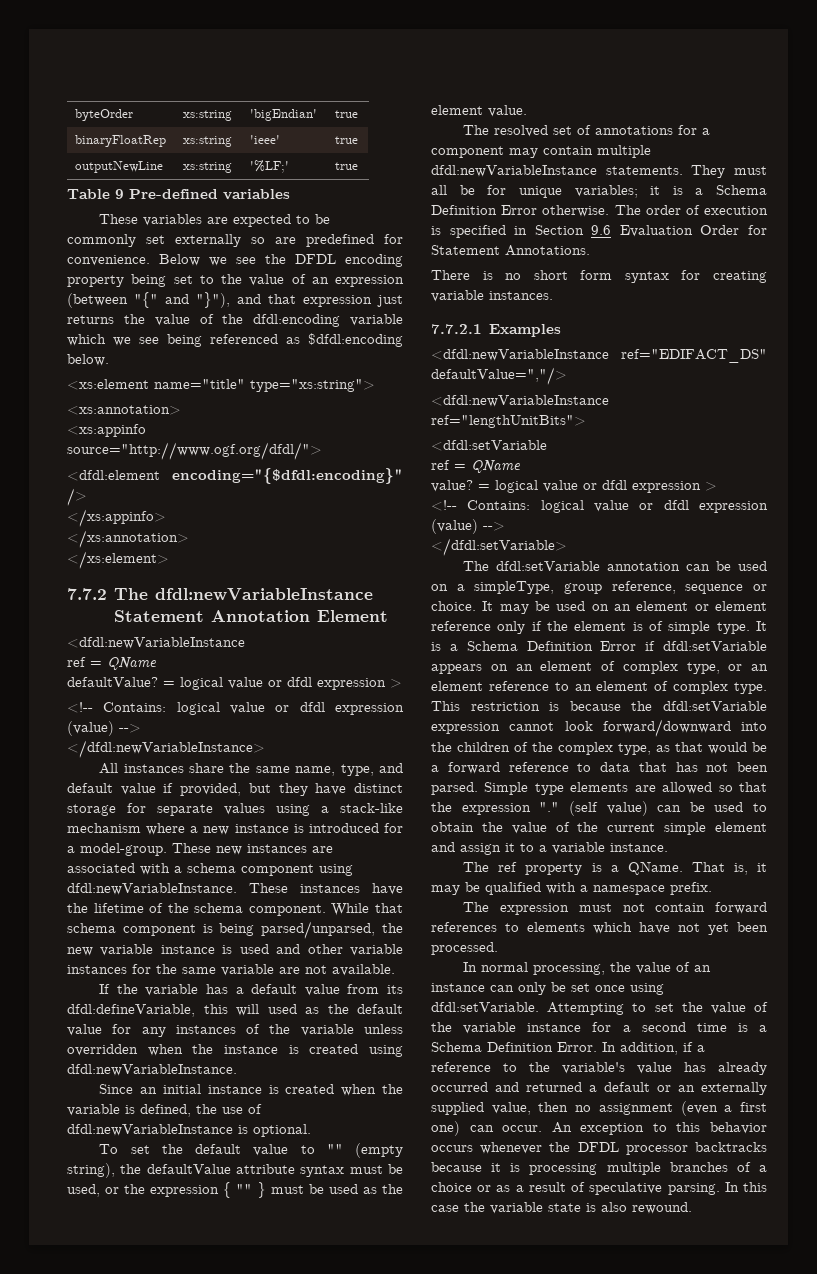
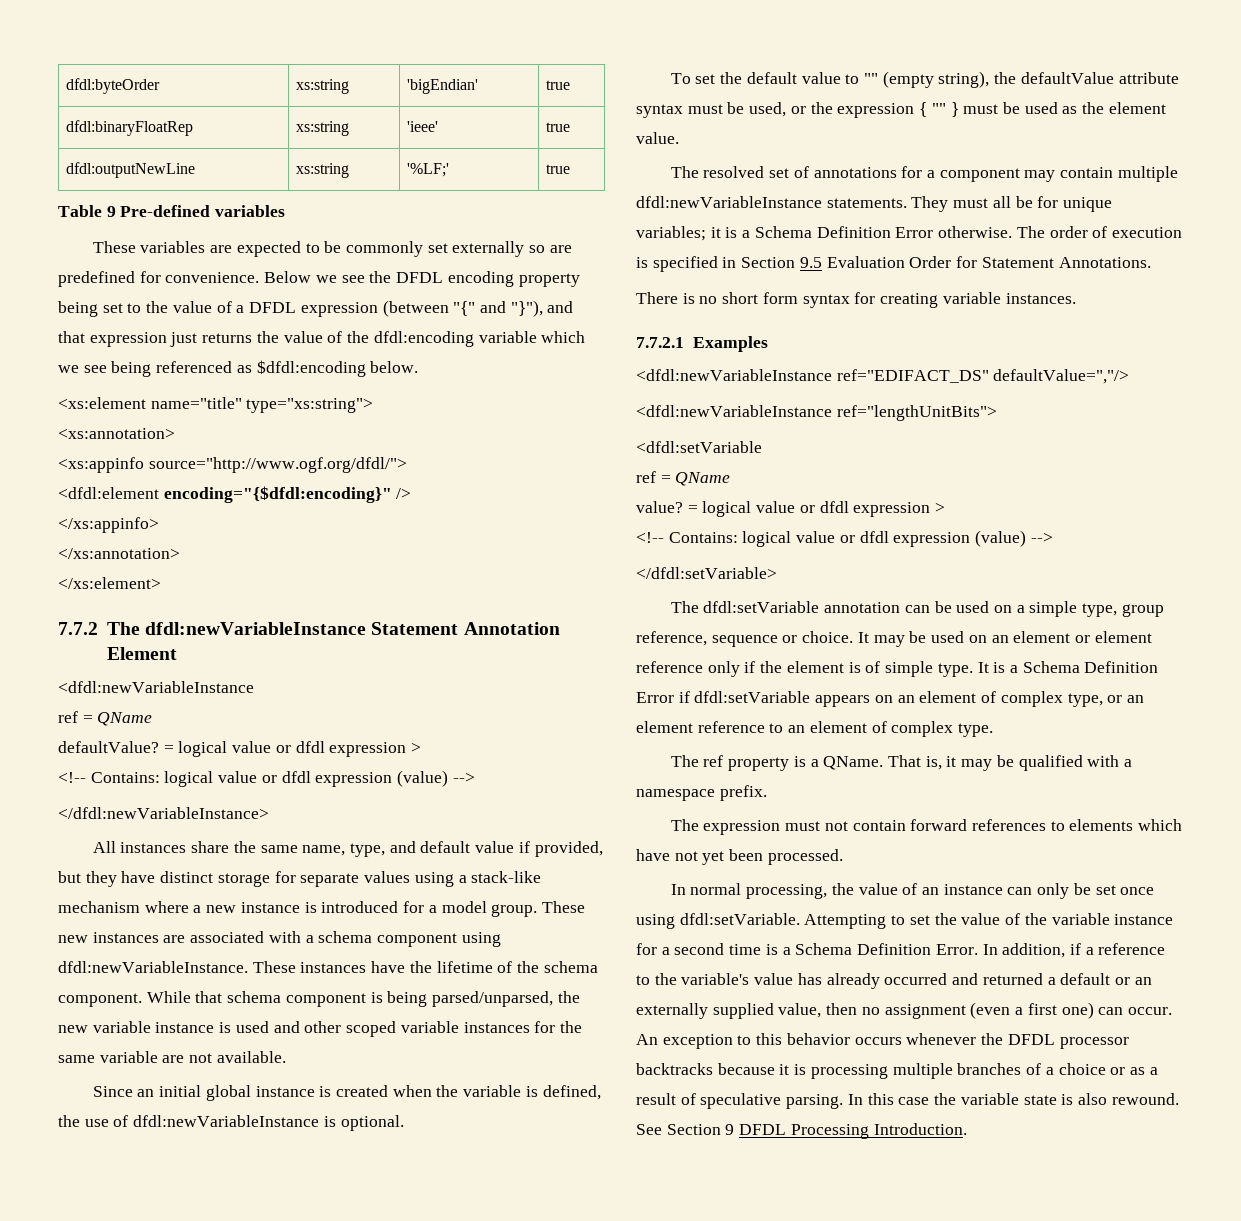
- byteOrder | xs:string | 'bigEndian' | true
+ dfdl:byteOrder | xs:string | 'bigEndian' | true
- binaryFloatRep | xs:string | 'ieee' | true
+ dfdl:binaryFloatRep | xs:string | 'ieee' | true
- outputNewLine | xs:string | '%LF;' | true
+ dfdl:outputNewLine | xs:string | '%LF;' | true
- Below we see the DFDL encoding property being set to the value of an expression (between "{" and "}"), and that expression just returns the value of the dfdl:encoding variable which we see being referenced as $dfdl:encoding below.
+ Below we see the DFDL encoding property being set to the value of a DFDL expression (between "{" and "}"), and that expression just returns the value of the dfdl:encoding variable which we see being referenced as $dfdl:encoding below.
- All instances share the same name, type, and default value if provided, but they have distinct storage for separate values using a stack-like mechanism where a new instance is introduced for a model-group.
+ All instances share the same name, type, and default value if provided, but they have distinct storage for separate values using a stack-like mechanism where a new instance is introduced for a model group.
- While that schema component is being parsed/unparsed, the new variable instance is used and other variable instances for the same variable are not available.
+ While that schema component is being parsed/unparsed, the new variable instance is used and other scoped variable instances for the same variable are not available.
- If the variable has a default value from its dfdl:defineVariable, this will used as the default value for any instances of the variable unless overridden when the instance is created using dfdl:newVariableInstance.
- Since an initial instance is created when the variable is defined, the use of dfdl:newVariableInstance is optional.
+ Since an initial global instance is created when the variable is defined, the use of dfdl:newVariableInstance is optional.
- The order of execution is specified in Section 9.6 Evaluation Order for Statement Annotations.
+ The order of execution is specified in Section 9.5 Evaluation Order for Statement Annotations.
- The dfdl:setVariable annotation can be used on a simpleType, group reference, sequence or choice.
+ The dfdl:setVariable annotation can be used on a simple type, group reference, sequence or choice.
- This restriction is because the dfdl:setVariable expression cannot look forward/downward into the children of the complex type, as that would be a forward reference to data that has not been parsed. Simple type elements are allowed so that the expression "." (self value) can be used to obtain the value of the current simple element and assign it to a variable instance.
+ See Section 9 DFDL Processing Introduction.

